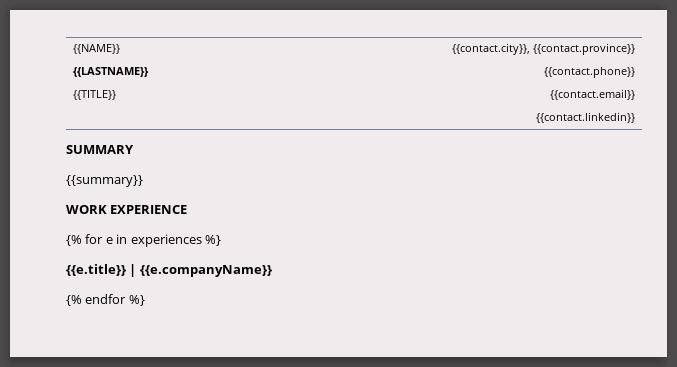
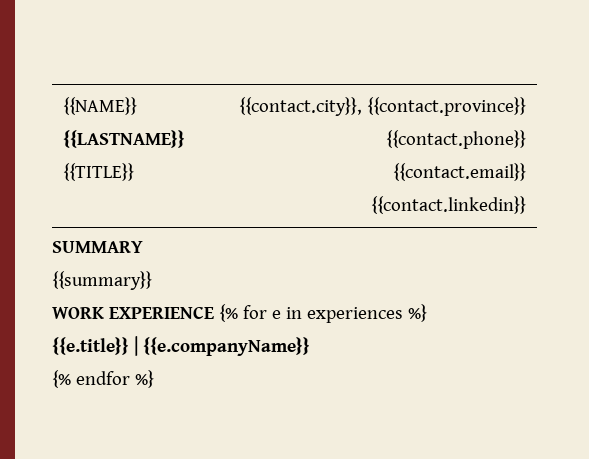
- WORK EXPERIENCE
- {% for e in experiences %}
+ WORK EXPERIENCE {% for e in experiences %}

